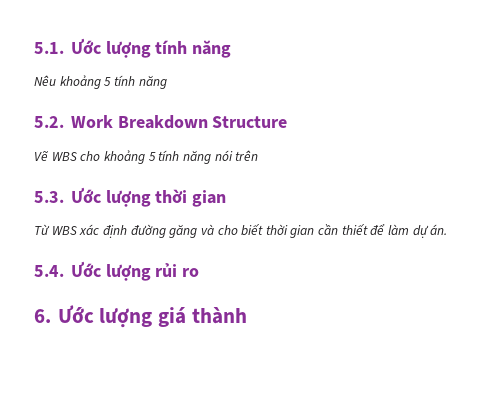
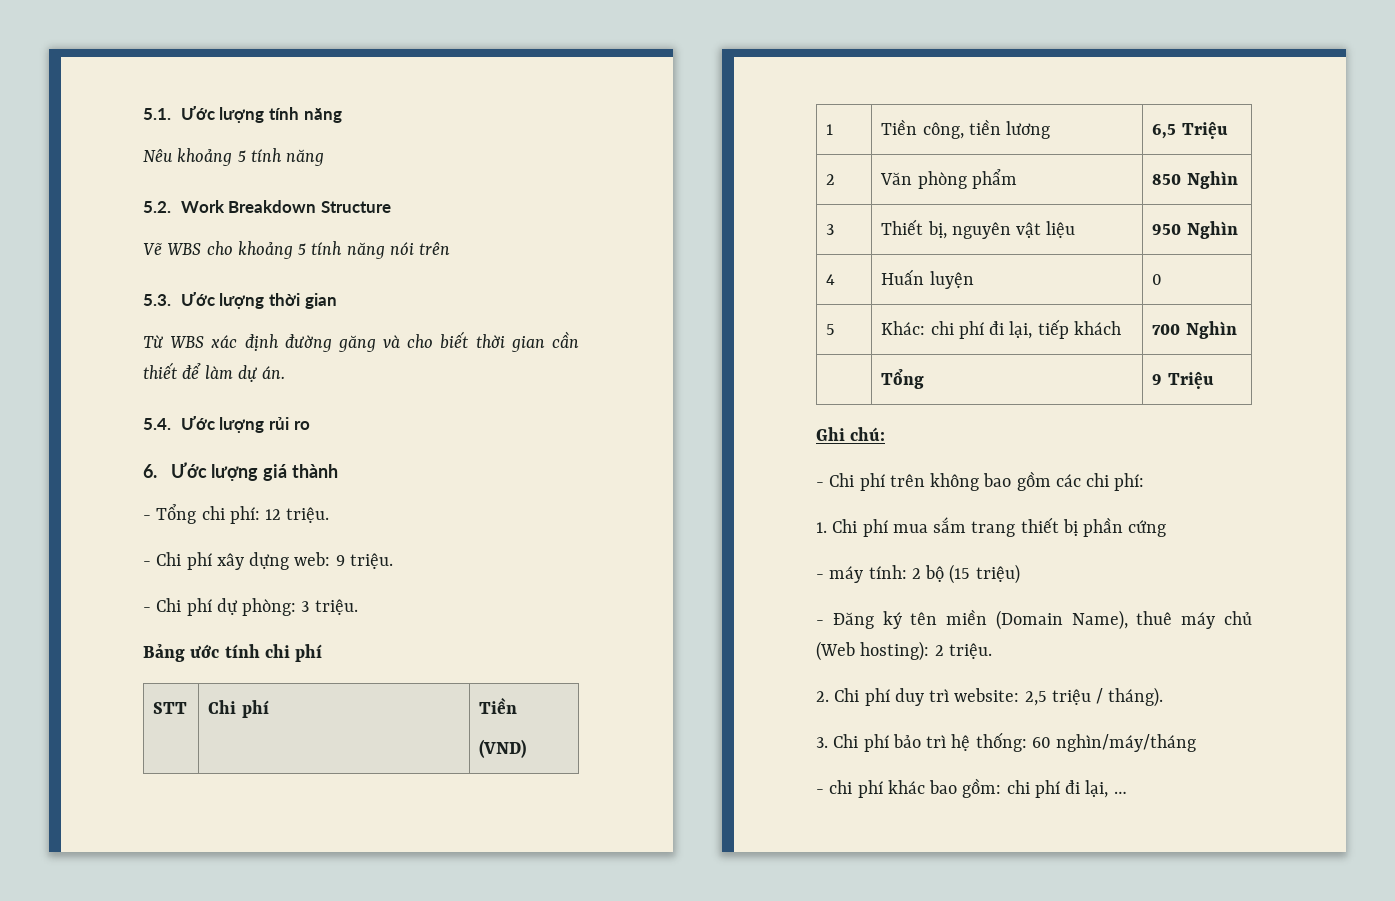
+ - Tổng chi phí: 12 triệu.
+ - Chi phí xây dựng web: 9 triệu.
+ - Chi phí dự phòng: 3 triệu.
+ Bảng ước tính chi phí
+ STT | Chi phí | Tiền
+ (VND)
+ 1 | Tiền công, tiền lương | 6,5 Triệu
+ 2 | Văn phòng phẩm | 850 Nghìn
+ 3 | Thiết bị, nguyên vật liệu | 950 Nghìn
+ 4 | Huấn luyện | 0
+ 5 | Khác: chi phí đi lại, tiếp khách | 700 Nghìn
+ | Tổng | 9 Triệu
+ Ghi chú:
+ - Chi phí trên không bao gồm các chi phí:
+ 1. Chi phí mua sắm trang thiết bị phần cứng
+ - máy tính: 2 bộ (15 triệu)
+ - Đăng ký tên miền (Domain Name), thuê máy chủ (Web hosting): 2 triệu.
+ 2. Chi phí duy trì website: 2,5 triệu / tháng).
+ 3. Chi phí bảo trì hệ thống: 60 nghìn/máy/tháng
+ - chi phí khác bao gồm: chi phí đi lại, …

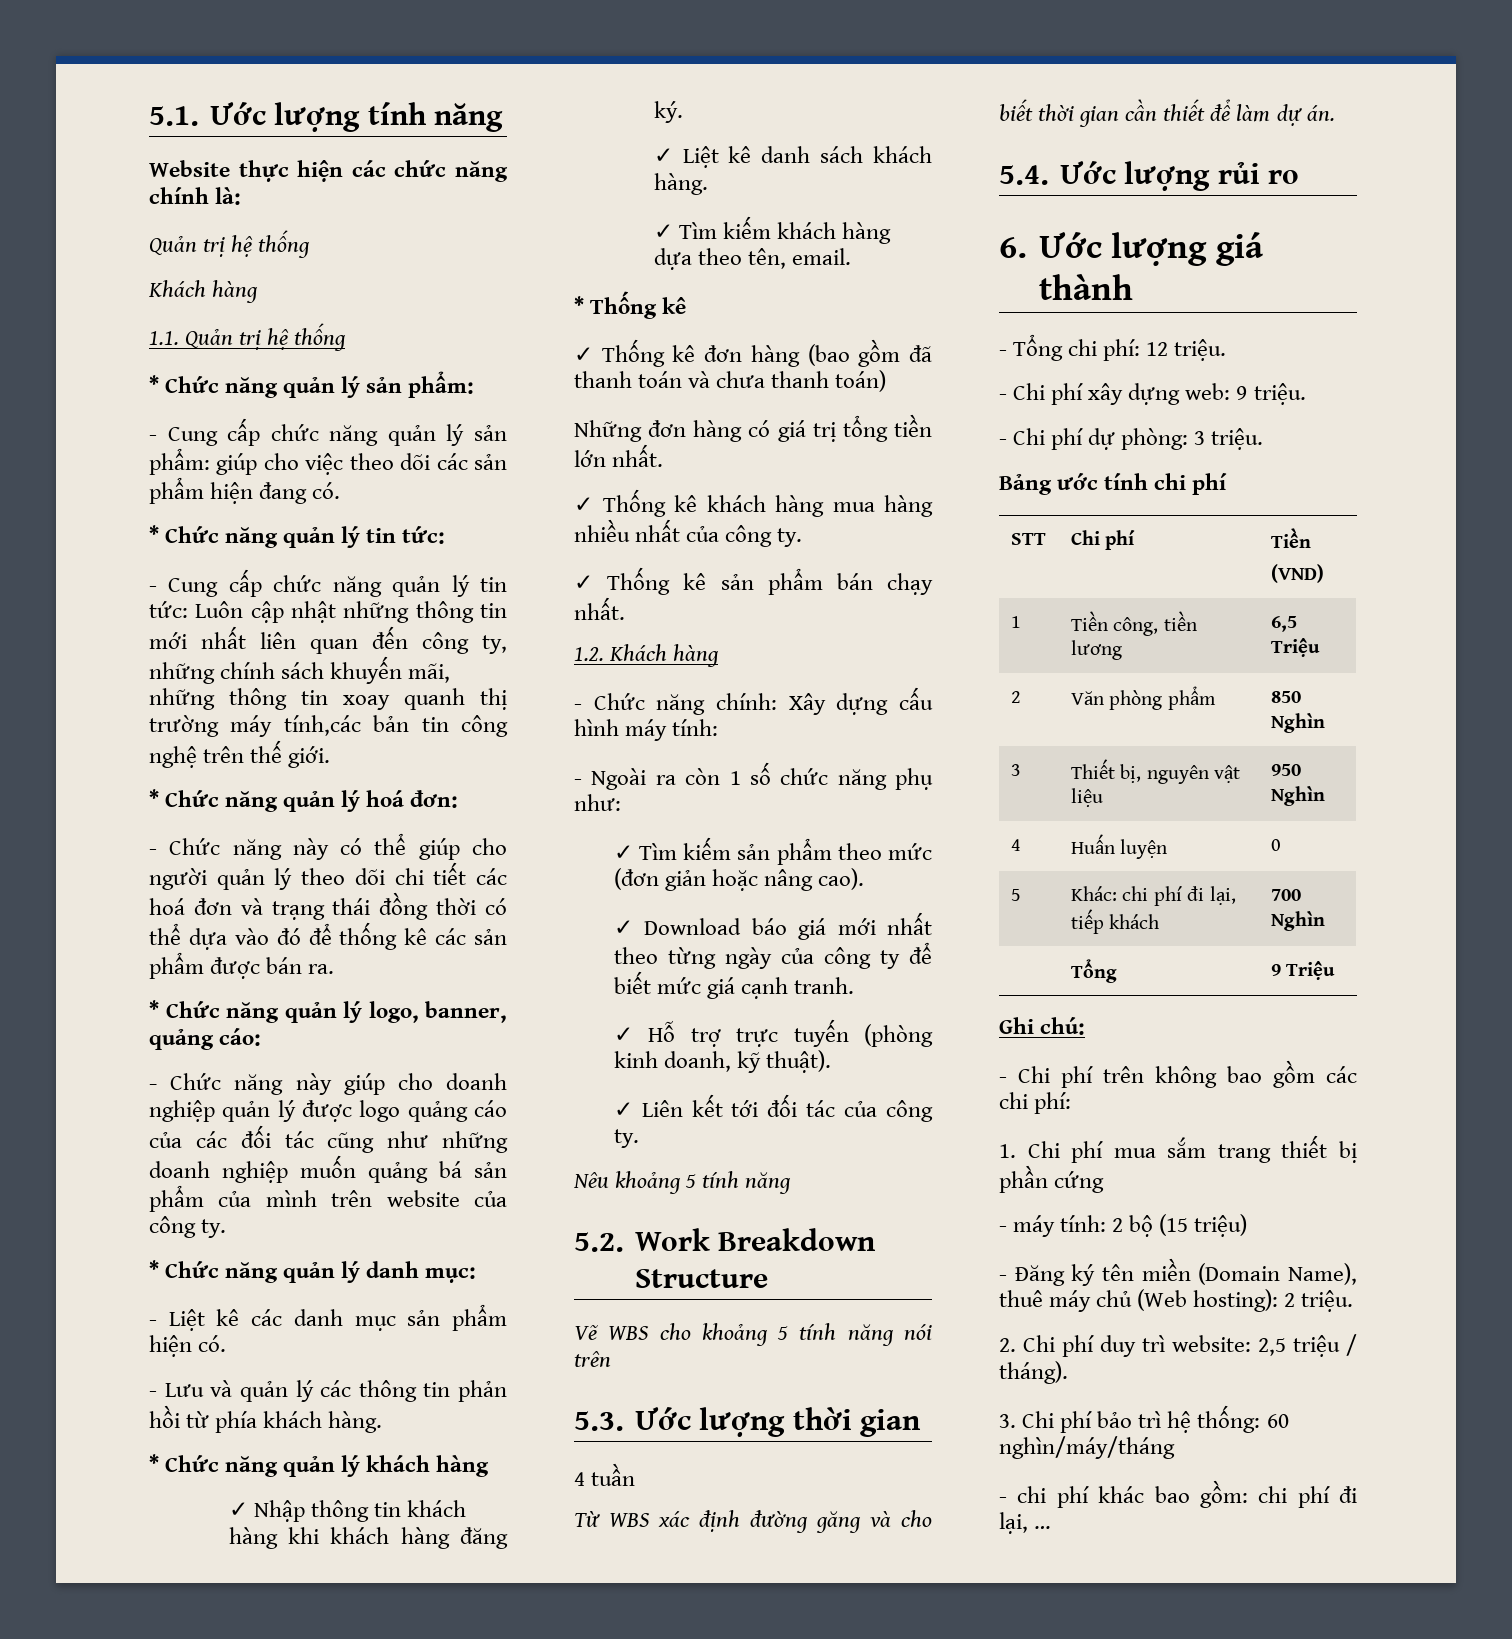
+ Website thực hiện các chức năng chính là:
+ Quản trị hệ thống
+ Khách hàng
+ 1.1. Quản trị hệ thống
+ * Chức năng quản lý sản phẩm:
+ - Cung cấp chức năng quản lý sản phẩm: giúp cho việc theo dõi các sản phẩm hiện đang có.
+ * Chức năng quản lý tin tức:
+ - Cung cấp chức năng quản lý tin tức: Luôn cập nhật những thông tin mới nhất liên quan đến công ty, những chính sách khuyến mãi, những thông tin xoay quanh thị trường máy tính,các bản tin công nghệ trên thế giới.
+ * Chức năng quản lý hoá đơn:
+ - Chức năng này có thể giúp cho người quản lý theo dõi chi tiết các hoá đơn và trạng thái đồng thời có thể dựa vào đó để thống kê các sản phẩm được bán ra.
+ * Chức năng quản lý logo, banner, quảng cáo:
+ - Chức năng này giúp cho doanh nghiệp quản lý được logo quảng cáo của các đối tác cũng như những doanh nghiệp muốn quảng bá sản phẩm của mình trên website của công ty.
+ * Chức năng quản lý danh mục:
+ - Liệt kê các danh mục sản phẩm hiện có.
+ - Lưu và quản lý các thông tin phản hồi từ phía khách hàng.
+ * Chức năng quản lý khách hàng
+ ✓ Nhập thông tin khách hàng khi khách hàng đăng ký.
+ ✓ Liệt kê danh sách khách hàng.
+ ✓ Tìm kiếm khách hàng dựa theo tên, email.
+ * Thống kê
+ ✓ Thống kê đơn hàng (bao gồm đã thanh toán và chưa thanh toán)
+ Những đơn hàng có giá trị tổng tiền lớn nhất.
+ ✓ Thống kê khách hàng mua hàng nhiều nhất của công ty.
+ ✓ Thống kê sản phẩm bán chạy nhất.
+ 1.2. Khách hàng
+ - Chức năng chính: Xây dựng cấu hình máy tính:
+ - Ngoài ra còn 1 số chức năng phụ như:
+ ✓ Tìm kiếm sản phẩm theo mức (đơn giản hoặc nâng cao).
+ ✓ Download báo giá mới nhất theo từng ngày của công ty để biết mức giá cạnh tranh.
+ ✓ Hỗ trợ trực tuyến (phòng kinh doanh, kỹ thuật).
+ ✓ Liên kết tới đối tác của công ty.
+ 4 tuần

